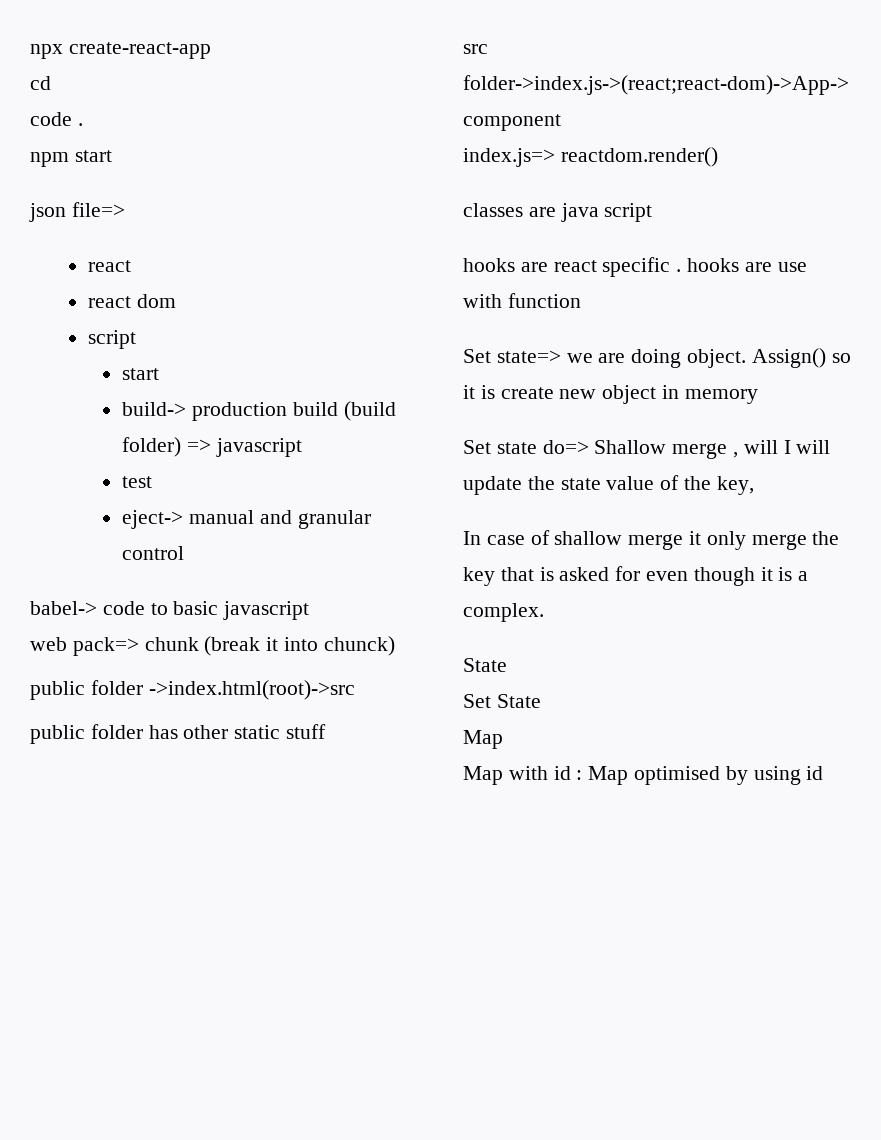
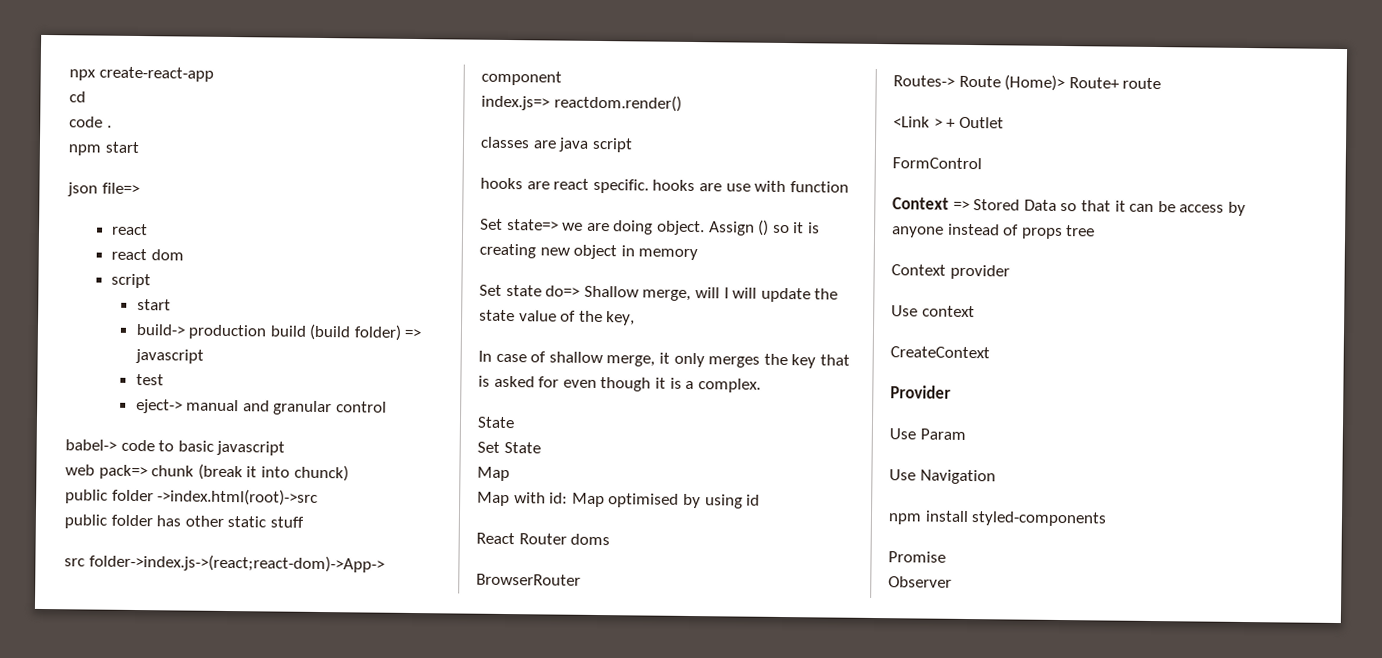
- hooks are react specific . hooks are use with function
+ hooks are react specific. hooks are use with function
- Assign() so it is create new object in memory
+ Assign () so it is creating new object in memory
- Set state do=> Shallow merge , will I will update the state value of the key,
+ Set state do=> Shallow merge, will I will update the state value of the key,
- In case of shallow merge it only merge the key that is asked for even though it is a complex.
+ In case of shallow merge, it only merges the key that is asked for even though it is a complex.
- Map with id : Map optimised by using id
+ Map with id: Map optimised by using id
+ React Router doms
+ BrowserRouter
+ Routes-> Route (Home)> Route+ route
+ <Link > + Outlet
+ FormControl
+ Context => Stored Data so that it can be access by anyone instead of props tree
+ Context provider
+ Use context
+ CreateContext
+ Provider
+ Use Param
+ Use Navigation
+ npm install styled-components
+ Promise
+ Observer

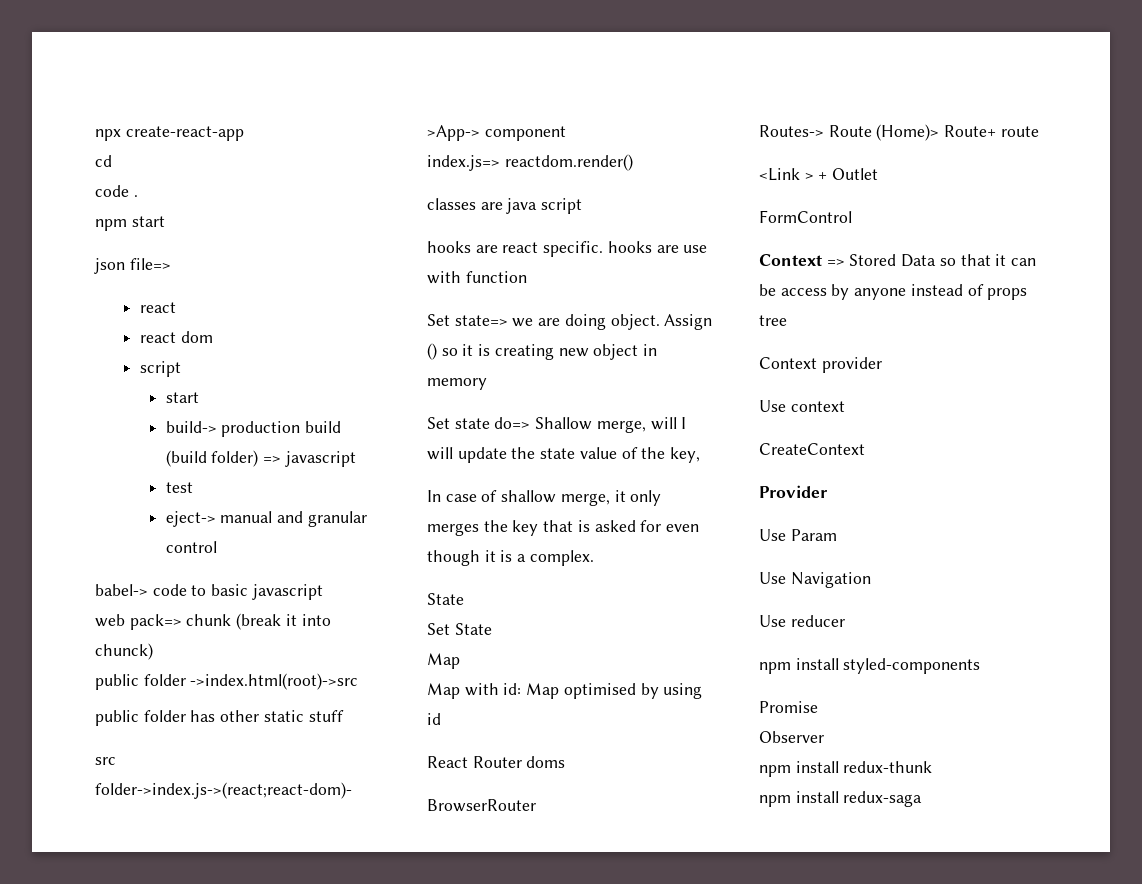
+ Use reducer
+ npm install redux-thunk
+ npm install redux-saga

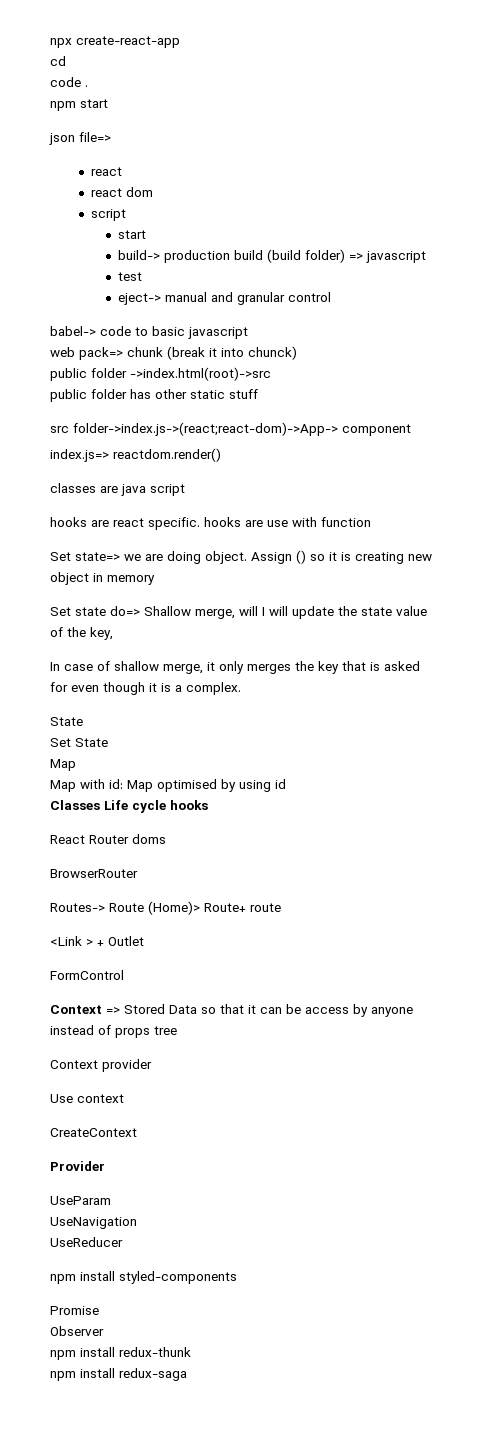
+ Classes Life cycle hooks
- Use Param
- Use Navigation
- Use reducer
+ UseParam
+ UseNavigation
+ UseReducer

